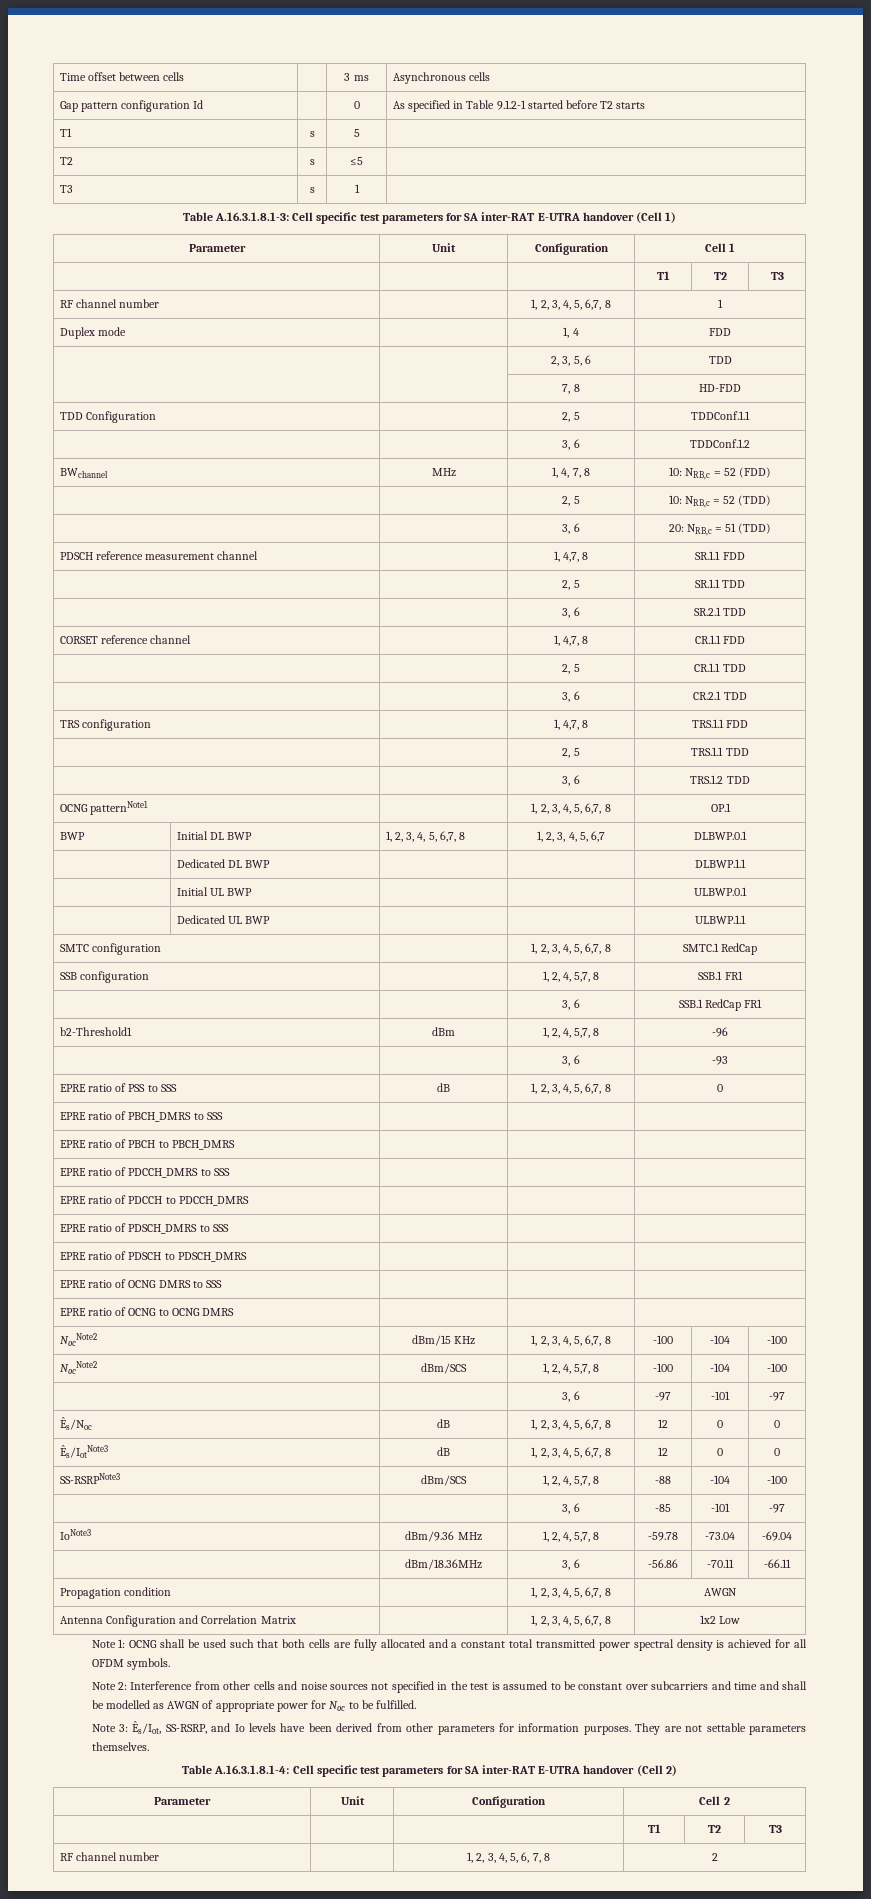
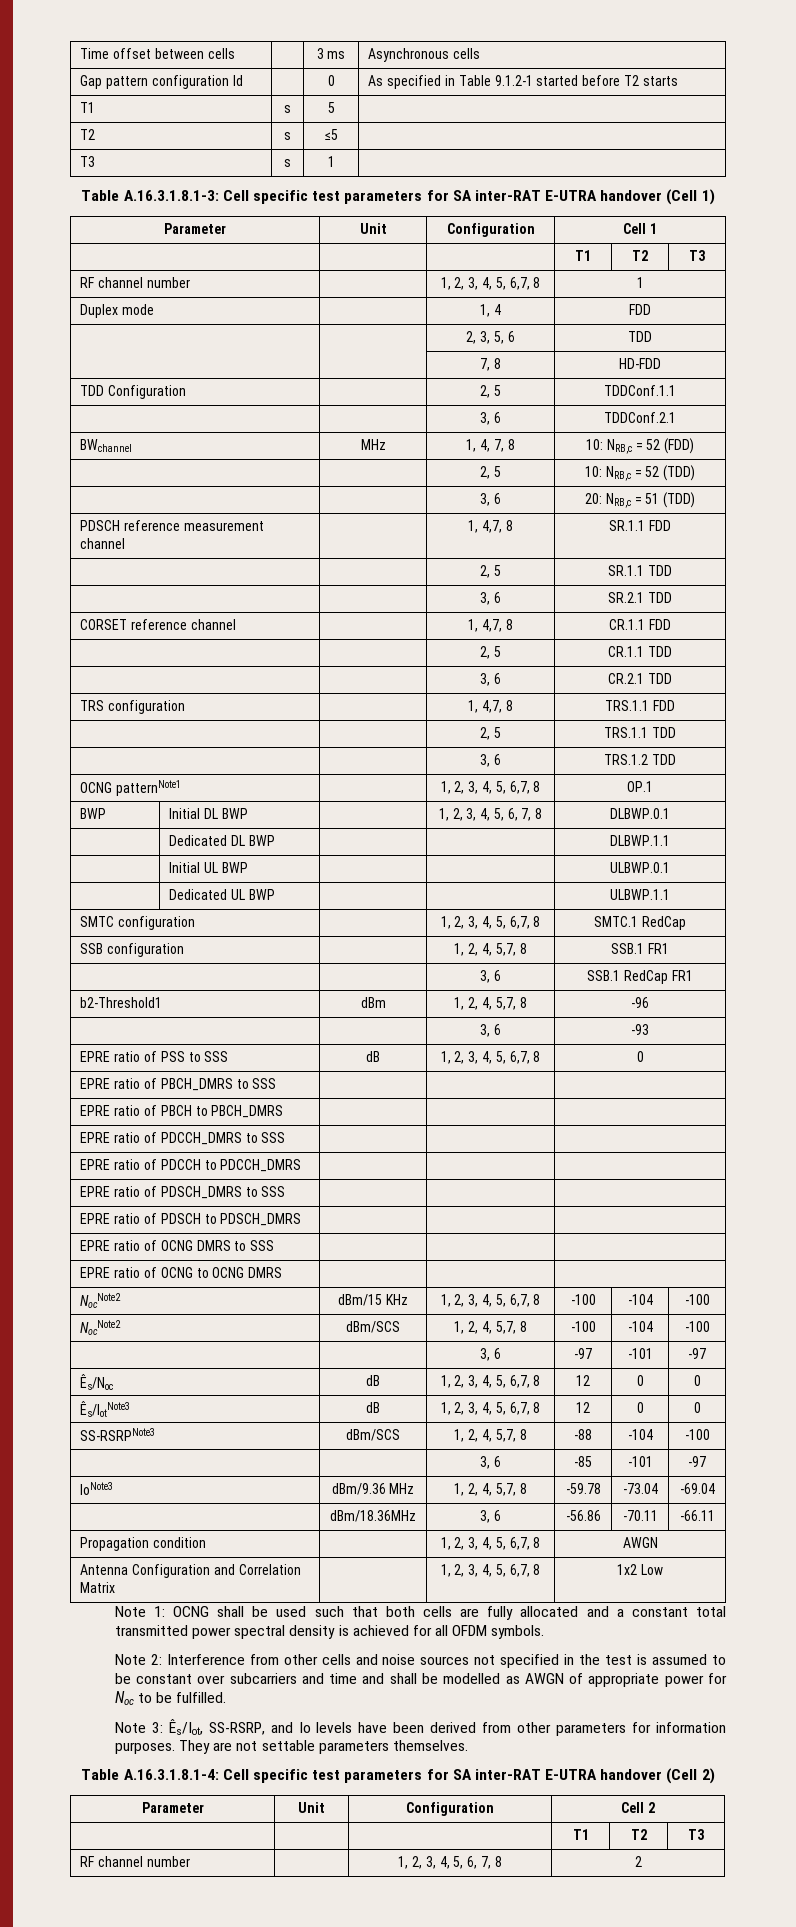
- | | 3, 6 | TDDConf.1.2
+ | | 3, 6 | TDDConf.2.1
- BWP | Initial DL BWP | 1, 2, 3, 4, 5, 6,7, 8 | 1, 2, 3, 4, 5, 6,7 | DLBWP.0.1
+ BWP | Initial DL BWP | | 1, 2, 3, 4, 5, 6, 7, 8 | DLBWP.0.1

